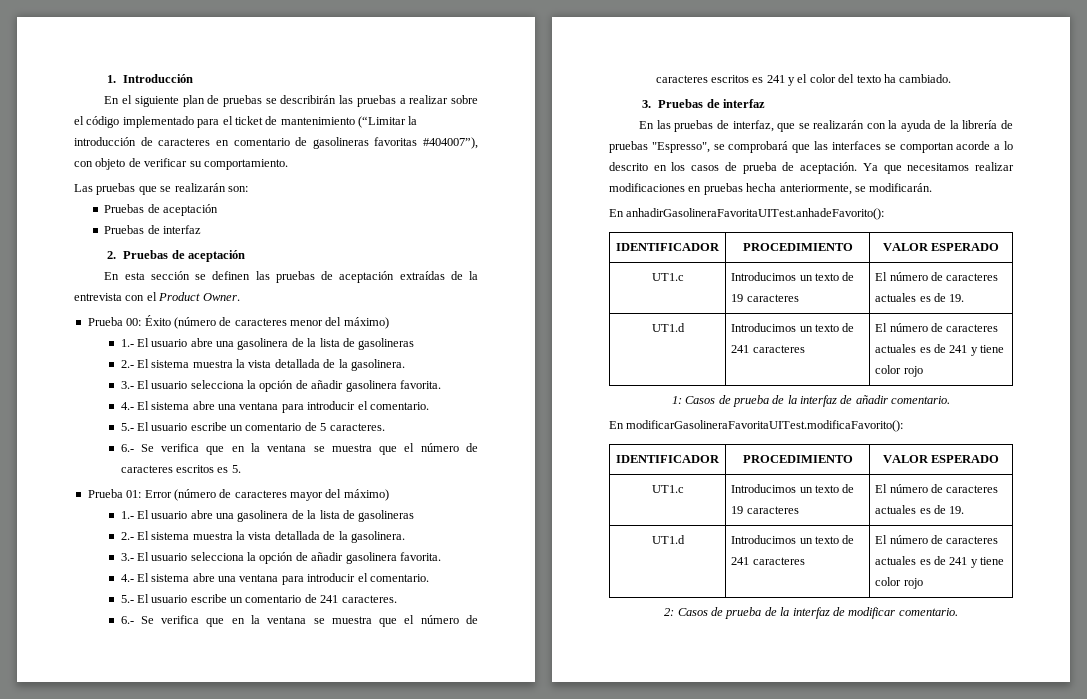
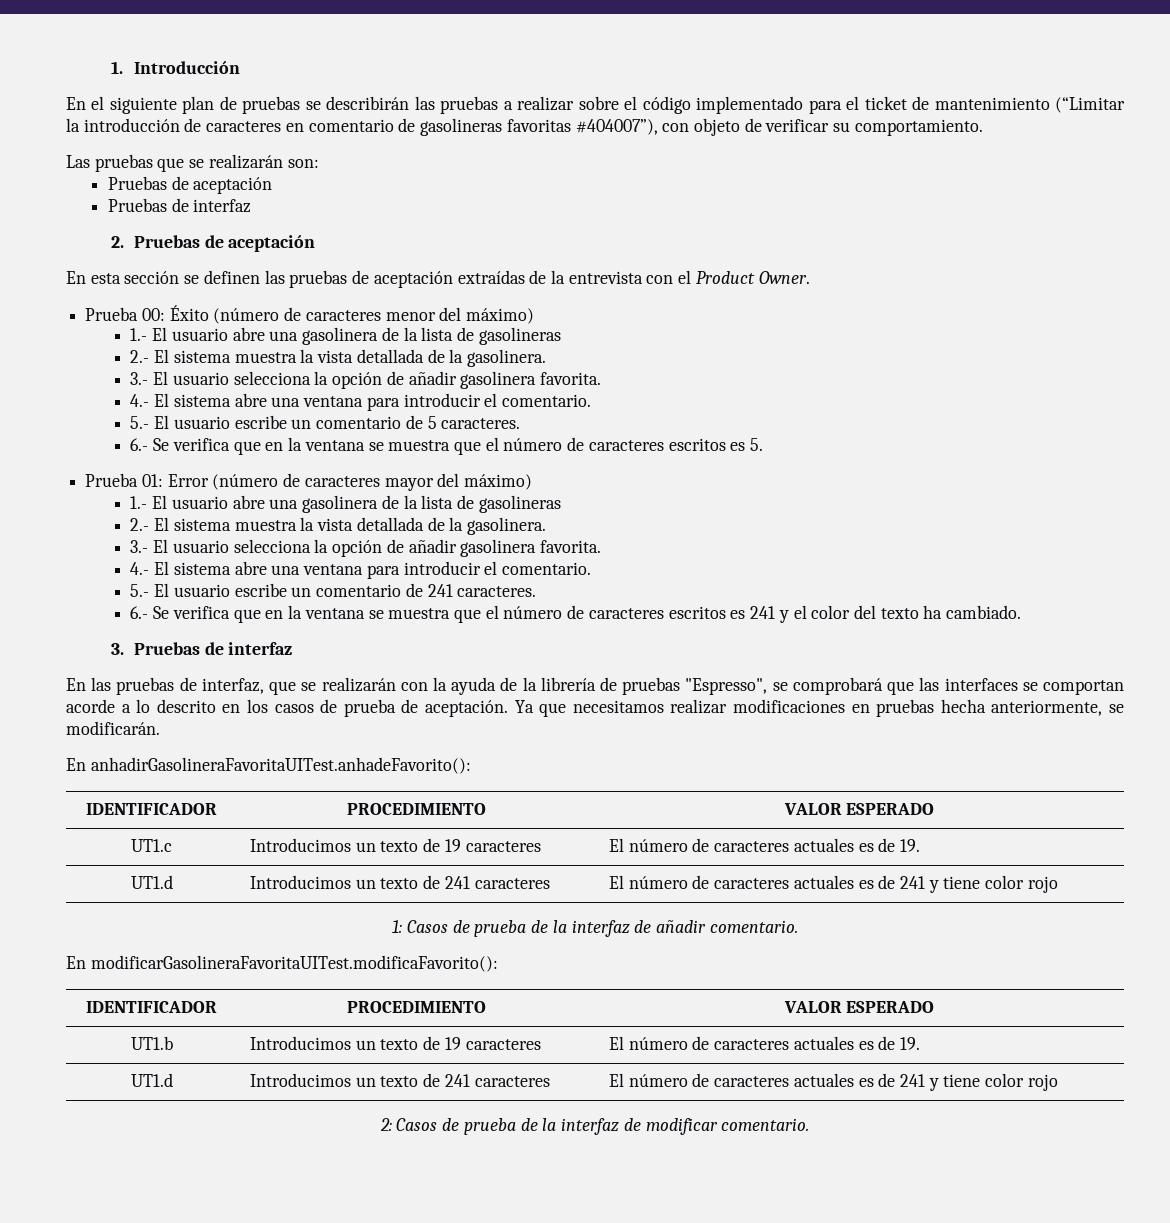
  En modificarGasolineraFavoritaUITest.modificaFavorito():
  IDENTIFICADOR | PROCEDIMIENTO | VALOR ESPERADO
- UT1.c | Introducimos un texto de 19 caracteres | El número de caracteres actuales es de 19.
+ UT1.b | Introducimos un texto de 19 caracteres | El número de caracteres actuales es de 19.

